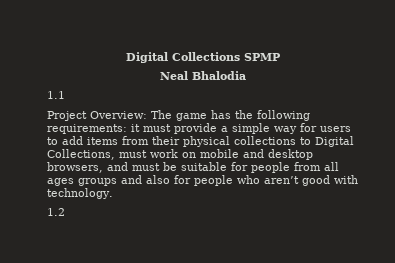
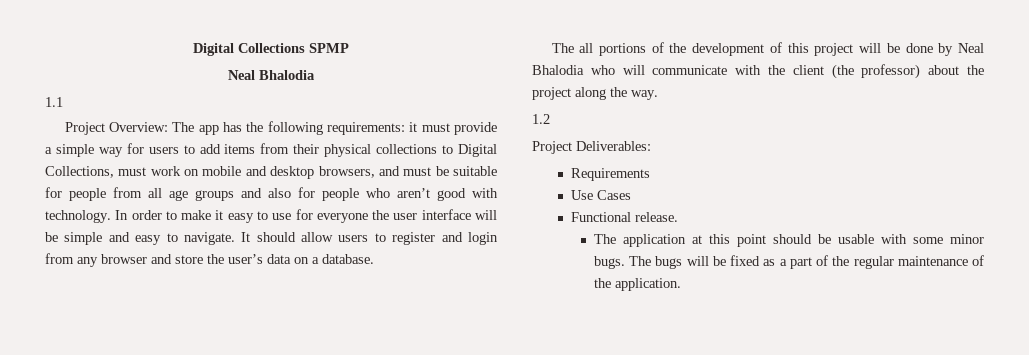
- Project Overview: The game has the following requirements: it must provide a simple way for users to add items from their physical collections to Digital Collections, must work on mobile and desktop browsers, and must be suitable for people from all ages groups and also for people who aren’t good with technology.
+ Project Overview: The app has the following requirements: it must provide a simple way for users to add items from their physical collections to Digital Collections, must work on mobile and desktop browsers, and must be suitable for people from all age groups and also for people who aren’t good with technology. In order to make it easy to use for everyone the user interface will be simple and easy to navigate. It should allow users to register and login from any browser and store the user’s data on a database.
+ The all portions of the development of this project will be done by Neal Bhalodia who will communicate with the client (the professor) about the project along the way.
  1.2
+ Project Deliverables:
+ Requirements
+ Use Cases
+ Functional release.
+ The application at this point should be usable with some minor bugs. The bugs will be fixed as a part of the regular maintenance of the application.

